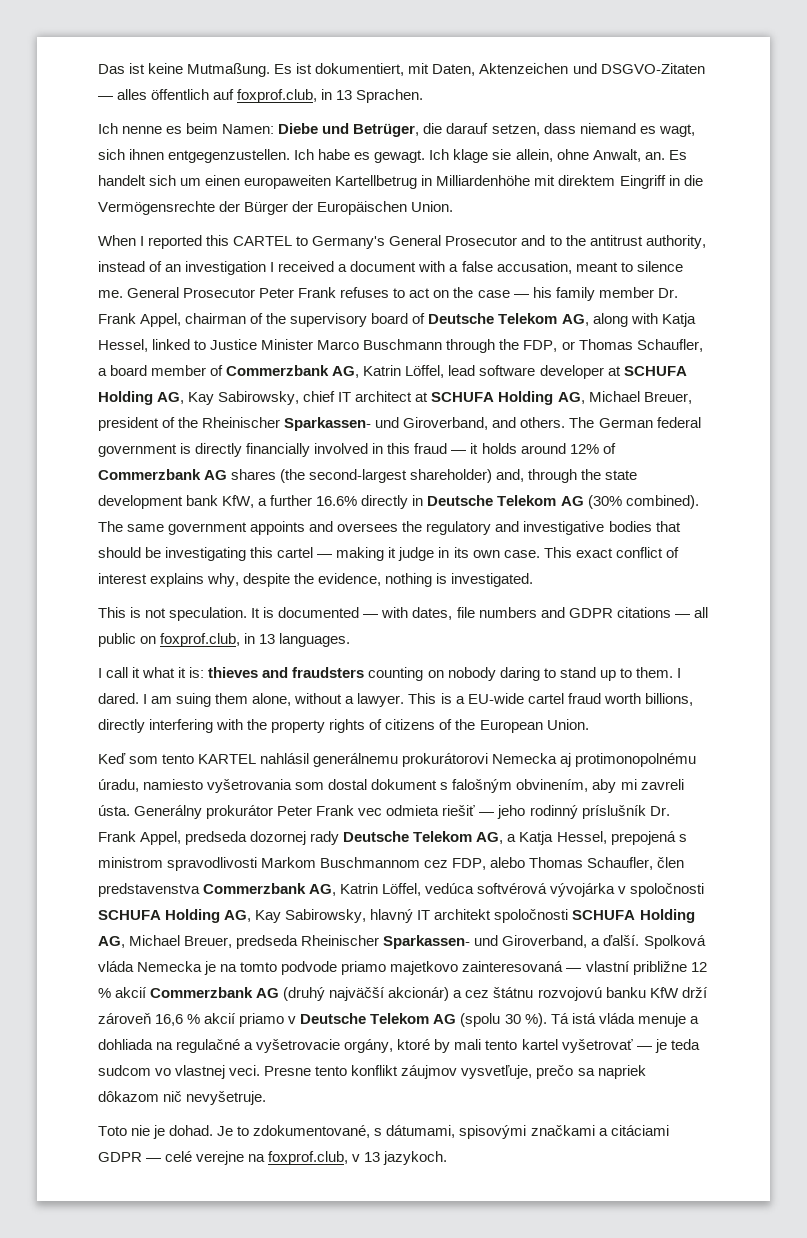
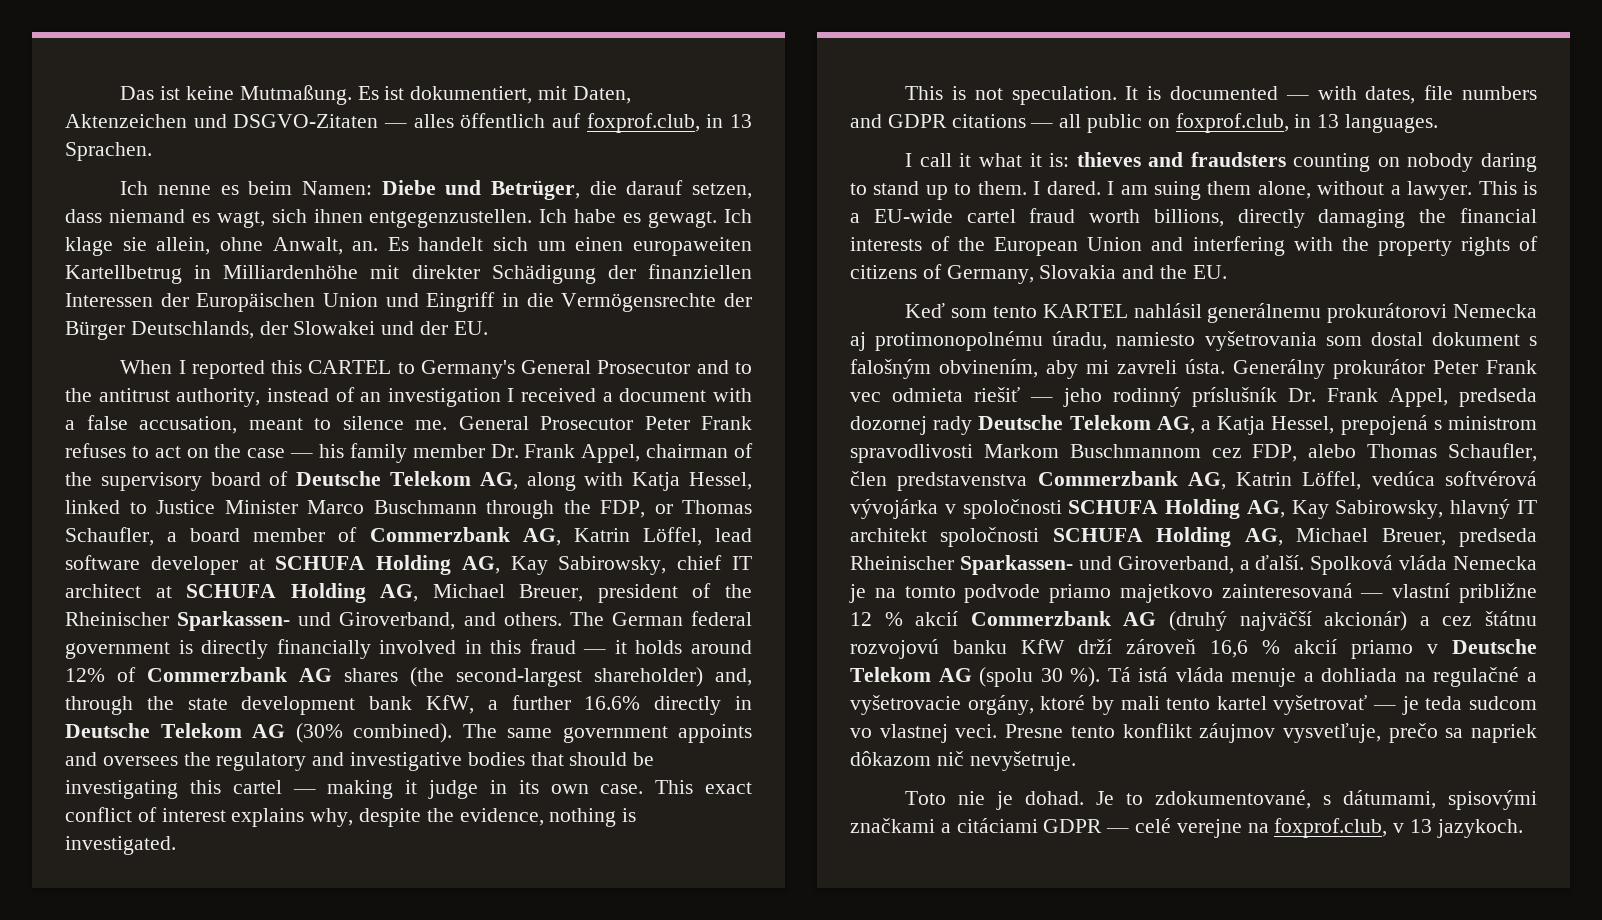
- Es handelt sich um einen europaweiten Kartellbetrug in Milliardenhöhe mit direktem Eingriff in die Vermögensrechte der Bürger der Europäischen Union.
+ Es handelt sich um einen europaweiten Kartellbetrug in Milliardenhöhe mit direkter Schädigung der finanziellen Interessen der Europäischen Union und Eingriff in die Vermögensrechte der Bürger Deutschlands, der Slowakei und der EU.
- This is a EU-wide cartel fraud worth billions, directly interfering with the property rights of citizens of the European Union.
+ This is a EU-wide cartel fraud worth billions, directly damaging the financial interests of the European Union and interfering with the property rights of citizens of Germany, Slovakia and the EU.

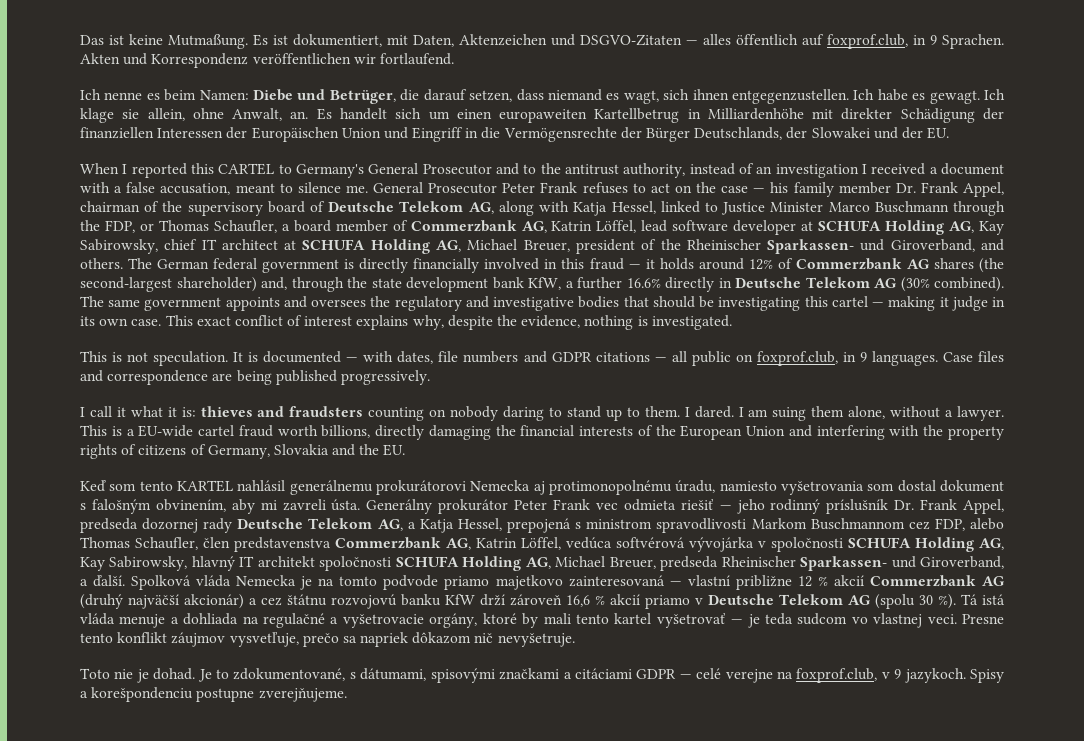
- Es ist dokumentiert, mit Daten, Aktenzeichen und DSGVO-Zitaten — alles öffentlich auf foxprof.club, in 13 Sprachen.
+ Es ist dokumentiert, mit Daten, Aktenzeichen und DSGVO-Zitaten — alles öffentlich auf foxprof.club, in 9 Sprachen. Akten und Korrespondenz veröffentlichen wir fortlaufend.
- It is documented — with dates, file numbers and GDPR citations — all public on foxprof.club, in 13 languages.
+ It is documented — with dates, file numbers and GDPR citations — all public on foxprof.club, in 9 languages. Case files and correspondence are being published progressively.
- Je to zdokumentované, s dátumami, spisovými značkami a citáciami GDPR — celé verejne na foxprof.club, v 13 jazykoch.
+ Je to zdokumentované, s dátumami, spisovými značkami a citáciami GDPR — celé verejne na foxprof.club, v 9 jazykoch. Spisy a korešpondenciu postupne zverejňujeme.

